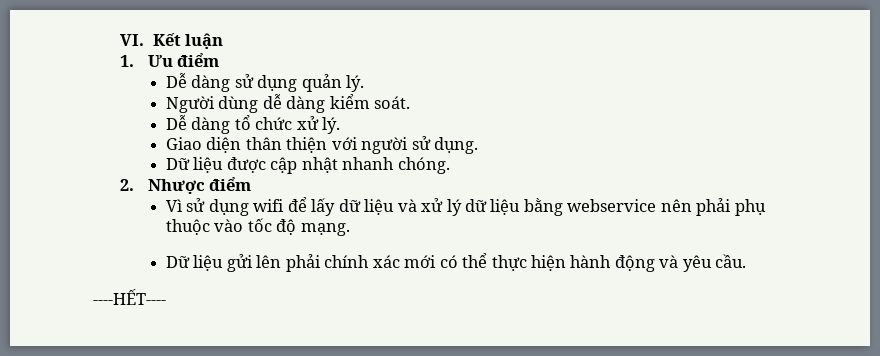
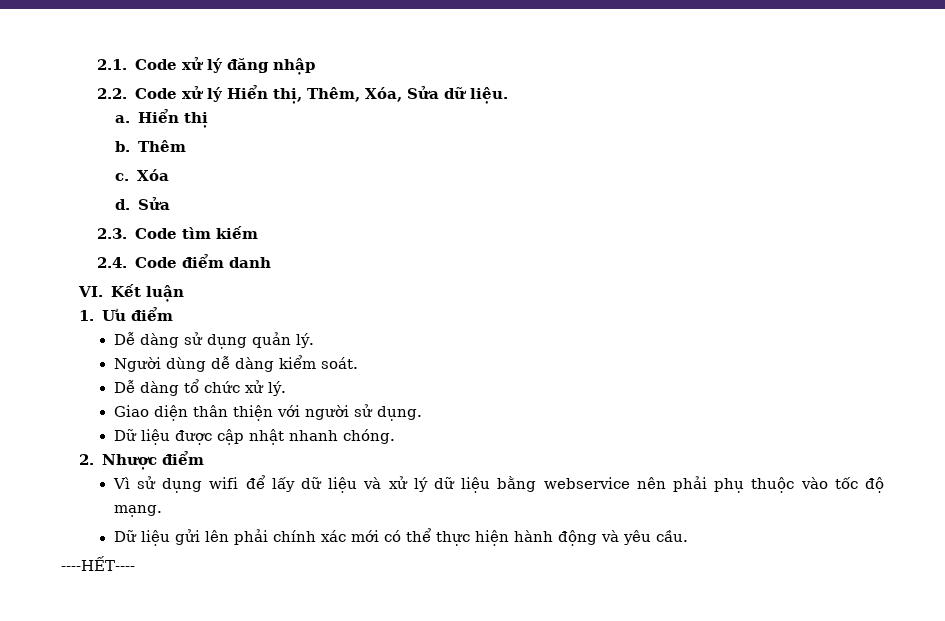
+ 2.1. Code xử lý đăng nhập
+ 2.2. Code xử lý Hiển thị, Thêm, Xóa, Sửa dữ liệu.
+ a. Hiển thị
+ b. Thêm
+ c. Xóa
+ d. Sửa
+ 2.3. Code tìm kiếm
+ 2.4. Code điểm danh

